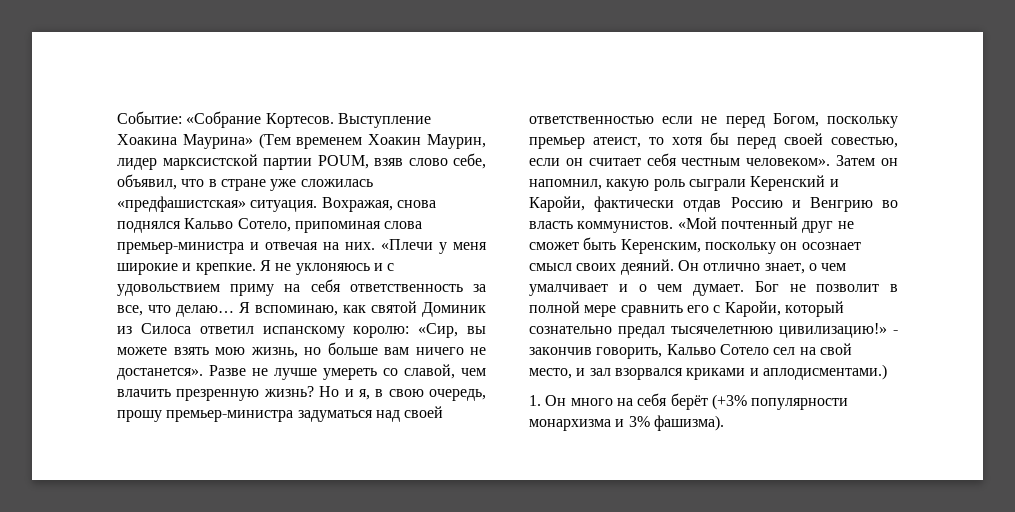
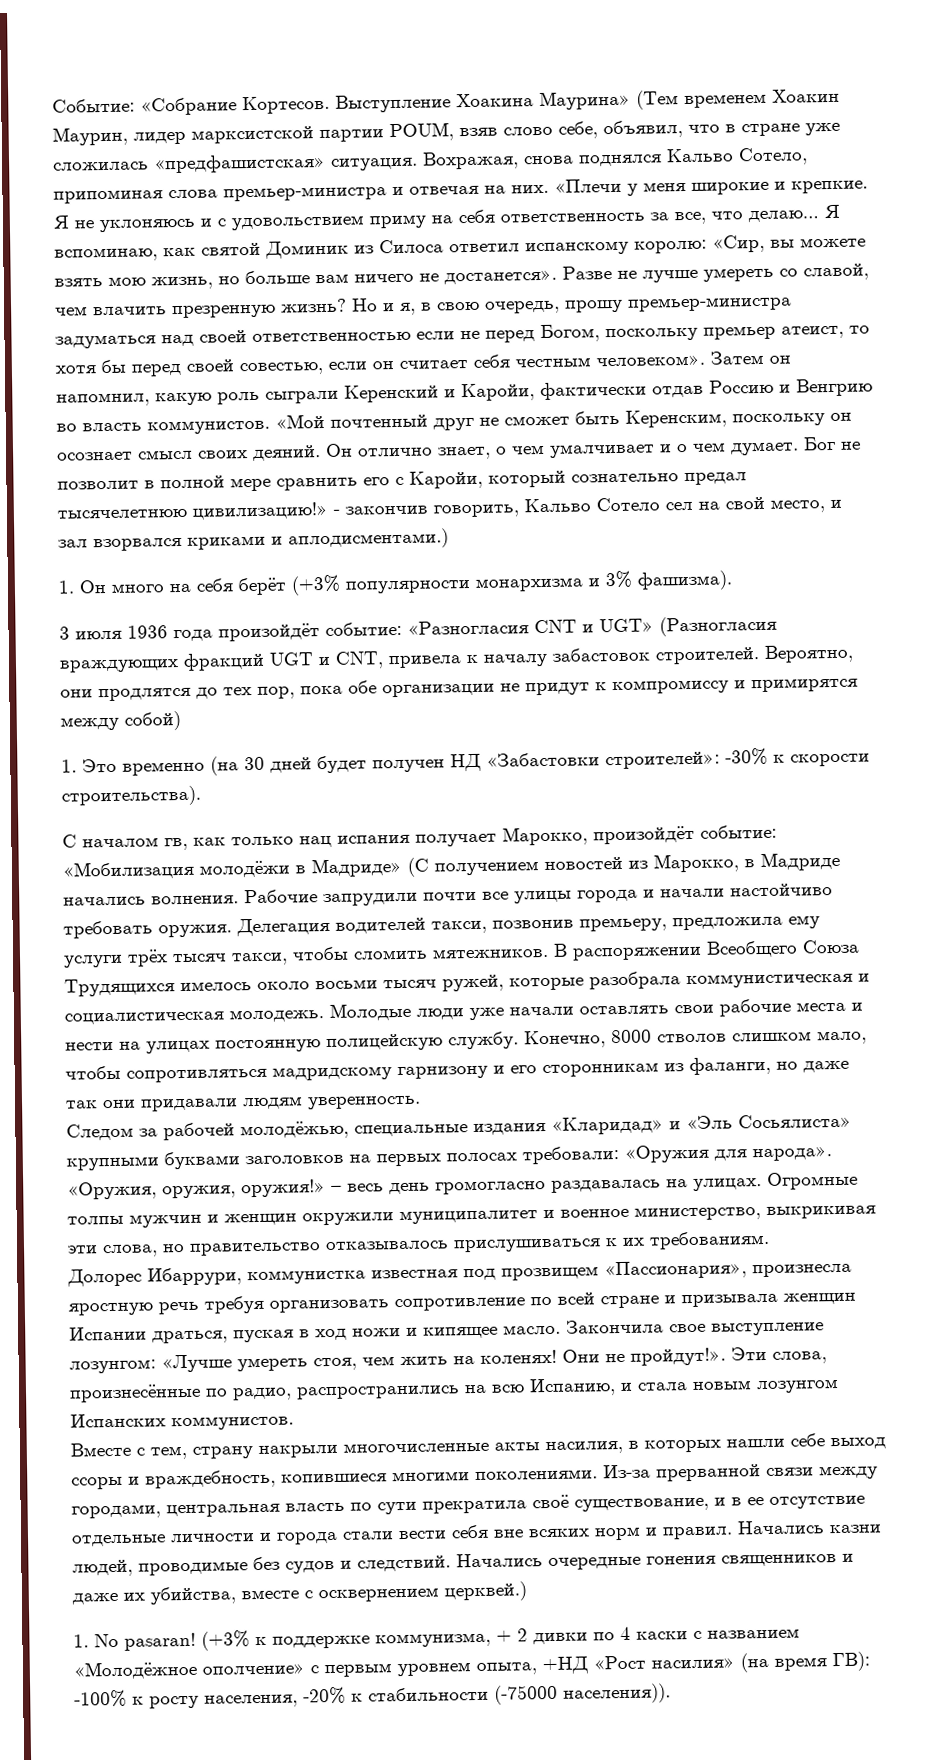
+ 3 июля 1936 года произойдёт событие: «Разногласия CNT и UGT» (Разногласия враждующих фракций UGT и CNT, привела к началу забастовок строителей. Вероятно, они продлятся до тех пор, пока обе организации не придут к компромиссу и примирятся между собой)
+ 1. Это временно (на 30 дней будет получен НД «Забастовки строителей»: -30% к скорости строительства).
+ С началом гв, как только нац испания получает Марокко, произойдёт событие: «Мобилизация молодёжи в Мадриде» (С получением новостей из Марокко, в Мадриде начались волнения. Рабочие запрудили почти все улицы города и начали настойчиво требовать оружия. Делегация водителей такси, позвонив премьеру, предложила ему услуги трёх тысяч такси, чтобы сломить мятежников. В распоряжении Всеобщего Союза Трудящихся имелось около восьми тысяч ружей, которые разобрала коммунистическая и социалистическая молодежь. Молодые люди уже начали оставлять свои рабочие места и нести на улицах постоянную полицейскую службу. Конечно, 8000 стволов слишком мало, чтобы сопротивляться мадридскому гарнизону и его сторонникам из фаланги, но даже так они придавали людям уверенность.
+ Следом за рабочей молодёжью, специальные издания «Кларидад» и «Эль Сосьялиста» крупными буквами заголовков на первых полосах требовали: «Оружия для народа». «Оружия, оружия, оружия!» – весь день громогласно раздавалась на улицах. Огромные толпы мужчин и женщин окружили муниципалитет и военное министерство, выкрикивая эти слова, но правительство отказывалось прислушиваться к их требованиям.
+ Долорес Ибаррури, коммунистка известная под прозвищем «Пассионария», произнесла яростную речь требуя организовать сопротивление по всей стране и призывала женщин Испании драться, пуская в ход ножи и кипящее масло. Закончила свое выступление лозунгом: «Лучше умереть стоя, чем жить на коленях! Они не пройдут!». Эти слова, произнесённые по радио, распространились на всю Испанию, и стала новым лозунгом Испанских коммунистов.
+ Вместе с тем, страну накрыли многочисленные акты насилия, в которых нашли себе выход ссоры и враждебность, копившиеся многими поколениями. Из-за прерванной связи между городами, центральная власть по сути прекратила своё существование, и в ее отсутствие отдельные личности и города стали вести себя вне всяких норм и правил. Начались казни людей, проводимые без судов и следствий. Начались очередные гонения священников и даже их убийства, вместе с осквернением церквей.)
+ 1. No pasaran! (+3% к поддержке коммунизма, + 2 дивки по 4 каски с названием «Молодёжное ополчение» с первым уровнем опыта, +НД «Рост насилия» (на время ГВ): -100% к росту населения, -20% к стабильности (-75000 населения)).

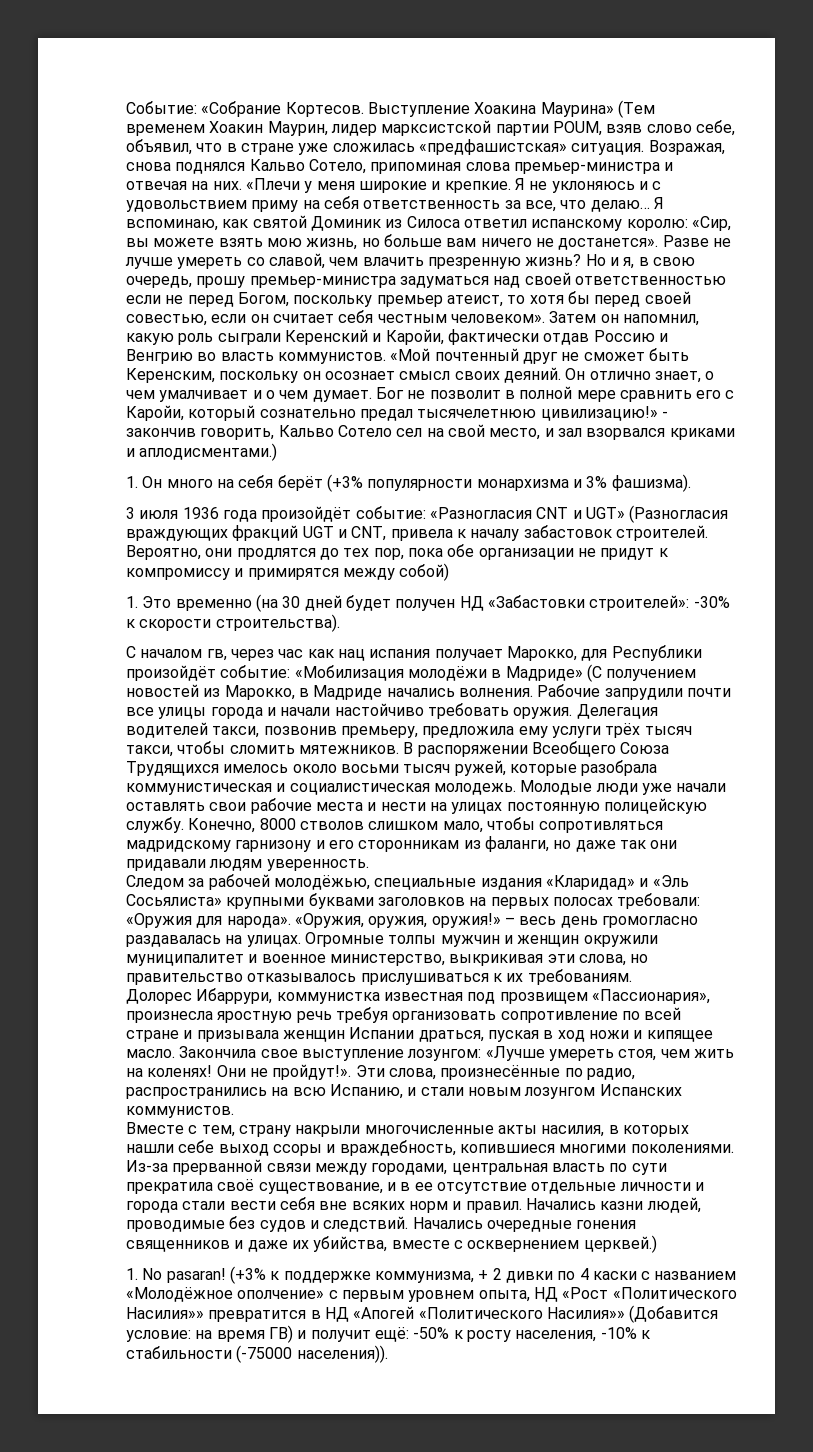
- Вохражая, снова поднялся Кальво Сотело, припоминая слова премьер-министра и отвечая на них.
+ Возражая, снова поднялся Кальво Сотело, припоминая слова премьер-министра и отвечая на них.
- С началом гв, как только нац испания получает Марокко, произойдёт событие: «Мобилизация молодёжи в Мадриде» (С получением новостей из Марокко, в Мадриде начались волнения.
+ С началом гв, через час как нац испания получает Марокко, для Республики произойдёт событие: «Мобилизация молодёжи в Мадриде» (С получением новостей из Марокко, в Мадриде начались волнения.
- Эти слова, произнесённые по радио, распространились на всю Испанию, и стала новым лозунгом Испанских коммунистов.
+ Эти слова, произнесённые по радио, распространились на всю Испанию, и стали новым лозунгом Испанских коммунистов.
- (+3% к поддержке коммунизма, + 2 дивки по 4 каски с названием «Молодёжное ополчение» с первым уровнем опыта, +НД «Рост насилия» (на время ГВ): -100% к росту населения, -20% к стабильности (-75000 населения)).
+ (+3% к поддержке коммунизма, + 2 дивки по 4 каски с названием «Молодёжное ополчение» с первым уровнем опыта, НД «Рост «Политического Насилия»» превратится в НД «Апогей «Политического Насилия»» (Добавится условие: на время ГВ) и получит ещё: -50% к росту населения, -10% к стабильности (-75000 населения)).

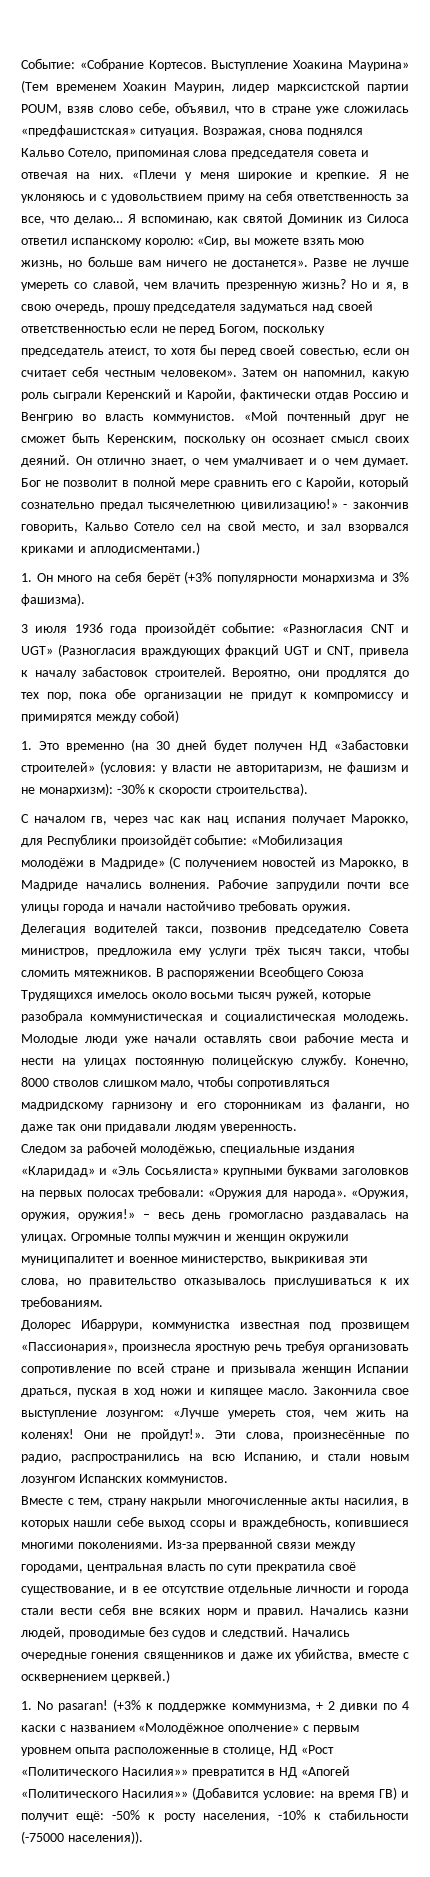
- Возражая, снова поднялся Кальво Сотело, припоминая слова премьер-министра и отвечая на них.
+ Возражая, снова поднялся Кальво Сотело, припоминая слова председателя совета и отвечая на них.
- Но и я, в свою очередь, прошу премьер-министра задуматься над своей ответственностью если не перед Богом, поскольку премьер атеист, то хотя бы перед своей совестью, если он считает себя честным человеком».
+ Но и я, в свою очередь, прошу председателя задуматься над своей ответственностью если не перед Богом, поскольку председатель атеист, то хотя бы перед своей совестью, если он считает себя честным человеком».
- 1. Это временно (на 30 дней будет получен НД «Забастовки строителей»: -30% к скорости строительства).
+ 1. Это временно (на 30 дней будет получен НД «Забастовки строителей» (условия: у власти не авторитаризм, не фашизм и не монархизм): -30% к скорости строительства).
- Делегация водителей такси, позвонив премьеру, предложила ему услуги трёх тысяч такси, чтобы сломить мятежников.
+ Делегация водителей такси, позвонив председателю Совета министров, предложила ему услуги трёх тысяч такси, чтобы сломить мятежников.
- (+3% к поддержке коммунизма, + 2 дивки по 4 каски с названием «Молодёжное ополчение» с первым уровнем опыта, НД «Рост «Политического Насилия»» превратится в НД «Апогей «Политического Насилия»» (Добавится условие: на время ГВ) и получит ещё: -50% к росту населения, -10% к стабильности (-75000 населения)).
+ (+3% к поддержке коммунизма, + 2 дивки по 4 каски с названием «Молодёжное ополчение» с первым уровнем опыта расположенные в столице, НД «Рост «Политического Насилия»» превратится в НД «Апогей «Политического Насилия»» (Добавится условие: на время ГВ) и получит ещё: -50% к росту населения, -10% к стабильности (-75000 населения)).

